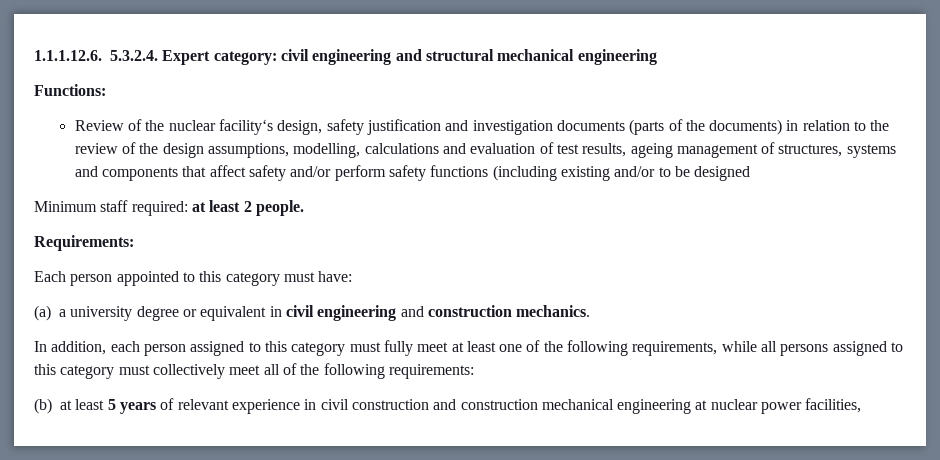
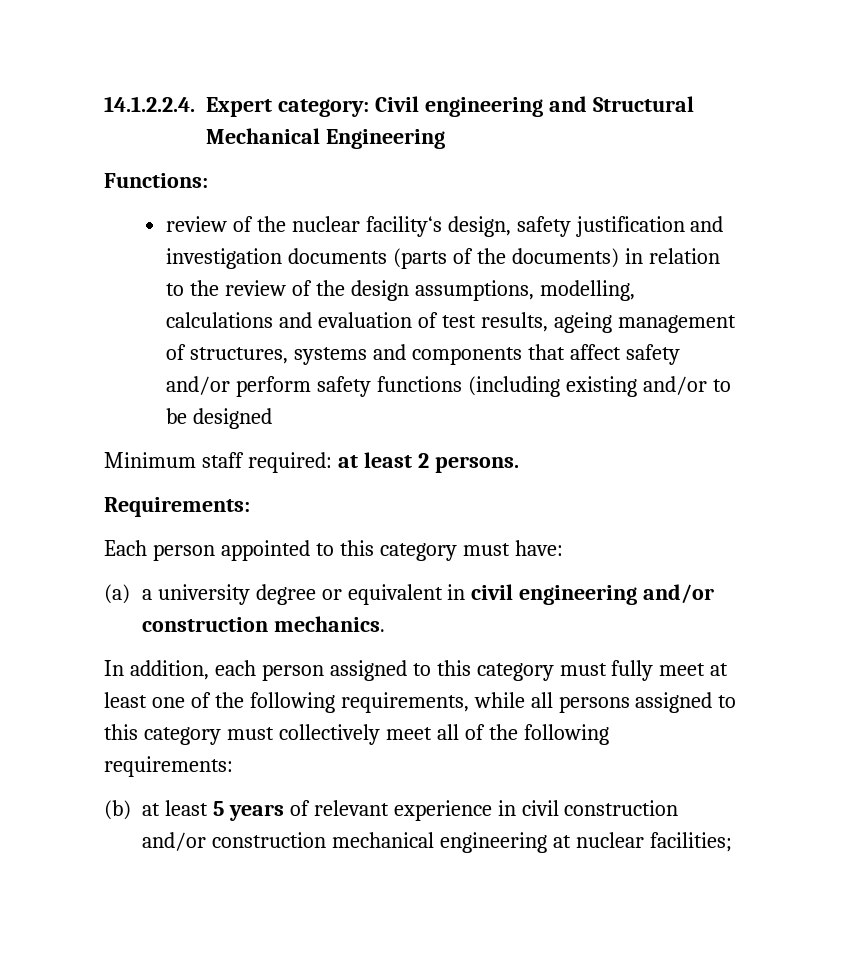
- 1.1.1.12.6. 5.3.2.4. Expert category: civil engineering and structural mechanical engineering
+ 14.1.2.2.4. Expert category: Civil engineering and Structural Mechanical Engineering
- Review of the nuclear facility‘s design, safety justification and investigation documents (parts of the documents) in relation to the review of the design assumptions, modelling, calculations and evaluation of test results, ageing management of structures, systems and components that affect safety and/or perform safety functions (including existing and/or to be designed
+ review of the nuclear facility‘s design, safety justification and investigation documents (parts of the documents) in relation to the review of the design assumptions, modelling, calculations and evaluation of test results, ageing management of structures, systems and components that affect safety and/or perform safety functions (including existing and/or to be designed
- Minimum staff required: at least 2 people.
+ Minimum staff required: at least 2 persons.
- (a) a university degree or equivalent in civil engineering and construction mechanics.
+ (a) a university degree or equivalent in civil engineering and/or construction mechanics.
- (b) at least 5 years of relevant experience in civil construction and construction mechanical engineering at nuclear power facilities,
+ (b) at least 5 years of relevant experience in civil construction and/or construction mechanical engineering at nuclear facilities;

